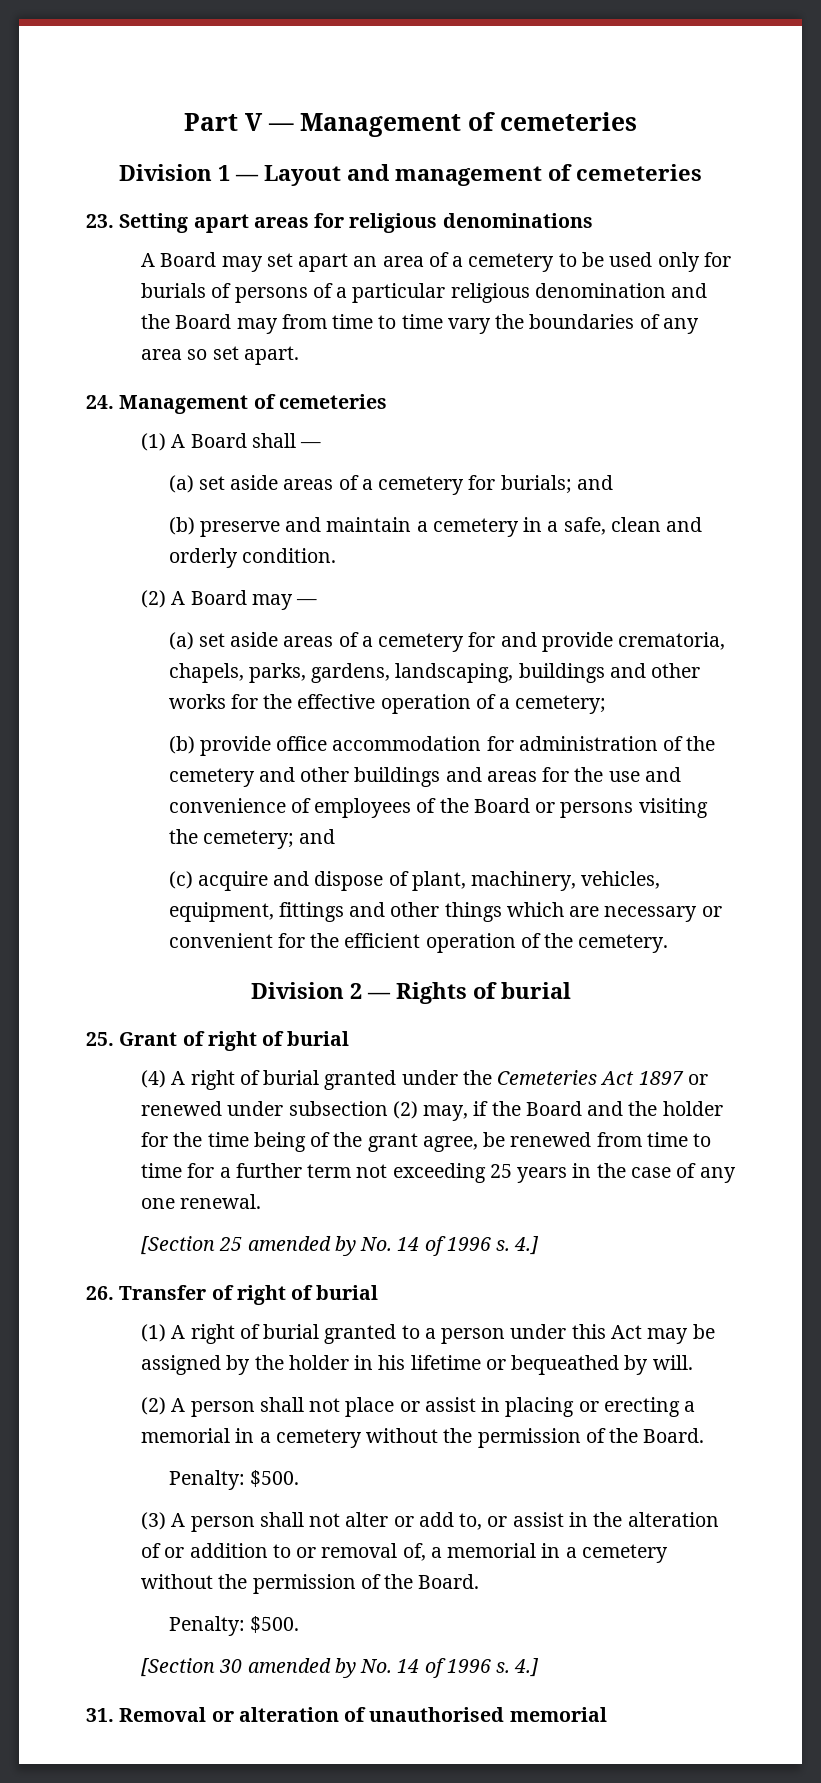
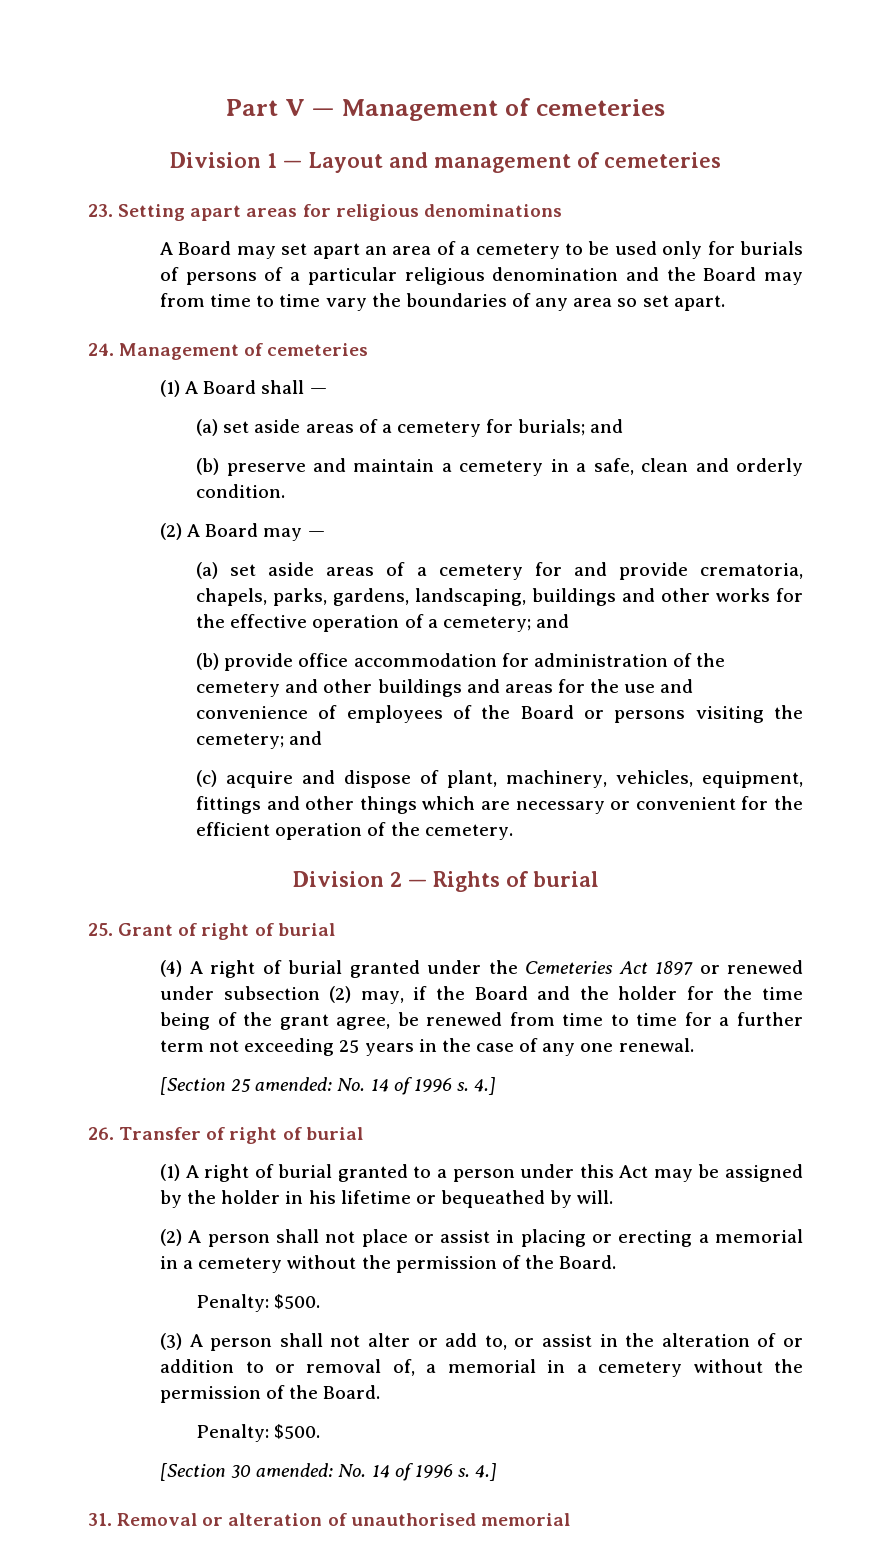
- (a) set aside areas of a cemetery for and provide crematoria, chapels, parks, gardens, landscaping, buildings and other works for the effective operation of a cemetery;
+ (a) set aside areas of a cemetery for and provide crematoria, chapels, parks, gardens, landscaping, buildings and other works for the effective operation of a cemetery; and
- [Section 25 amended by No. 14 of 1996 s.
+ [Section 25 amended: No. 14 of 1996 s.
- [Section 30 amended by No. 14 of 1996 s.
+ [Section 30 amended: No. 14 of 1996 s.

